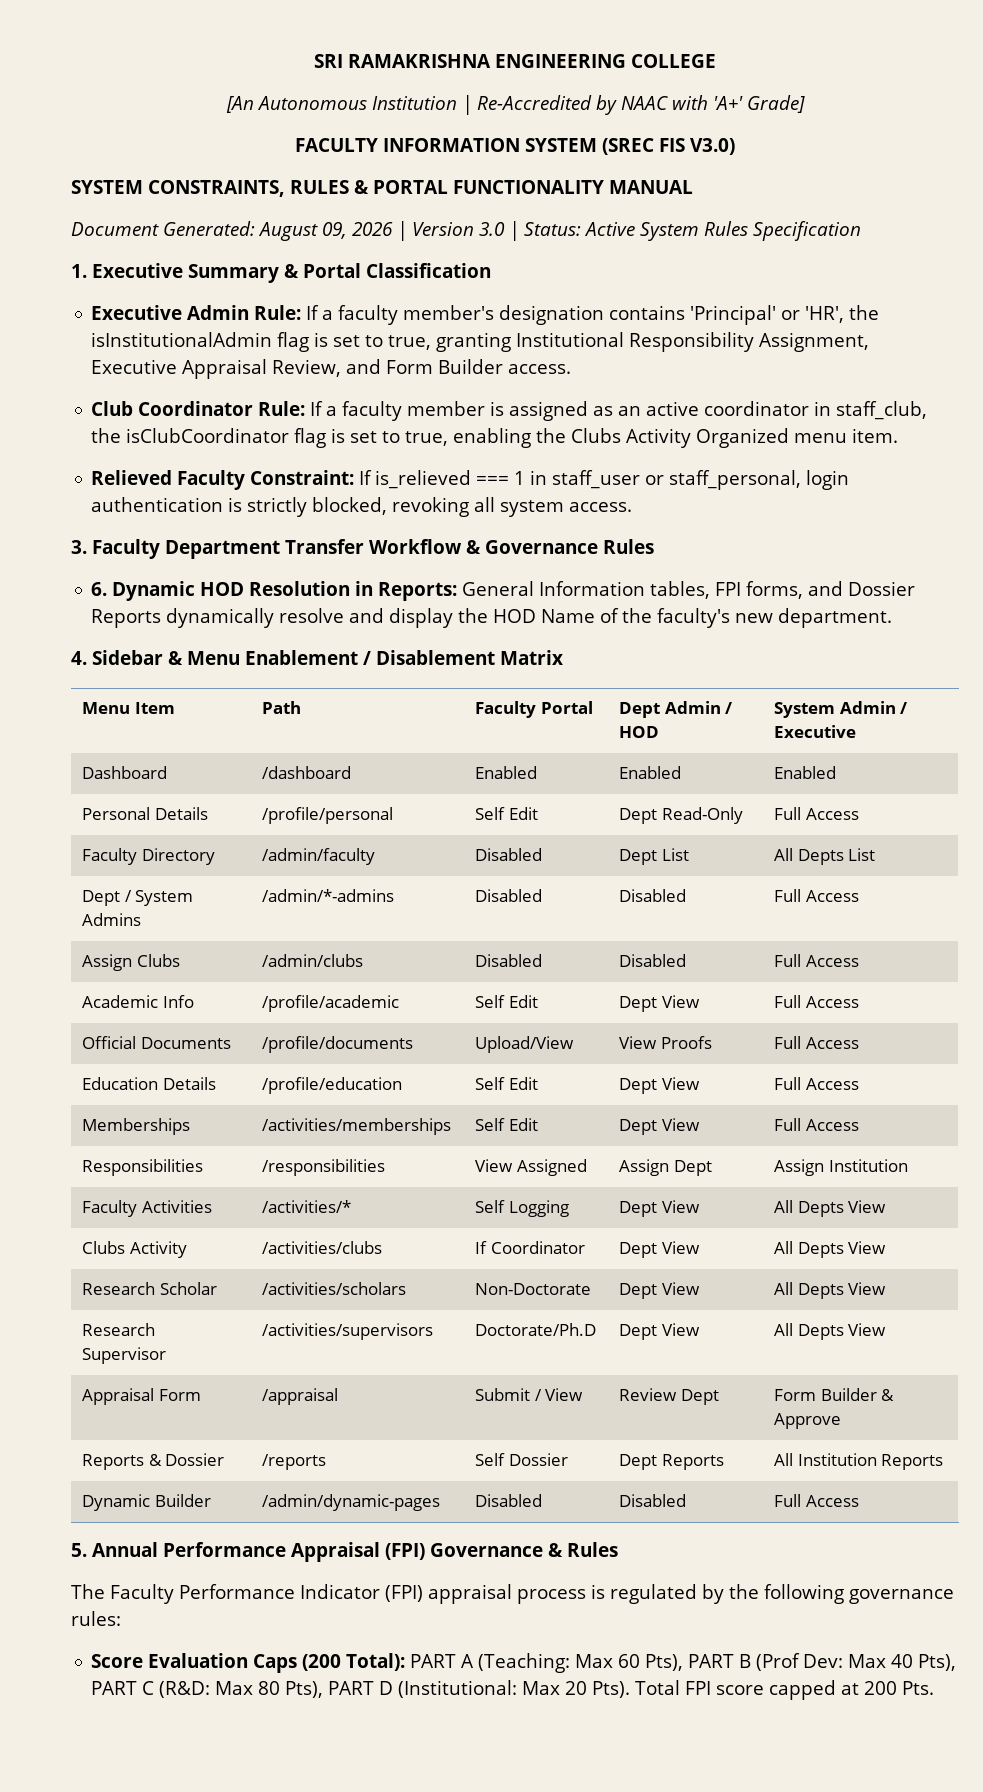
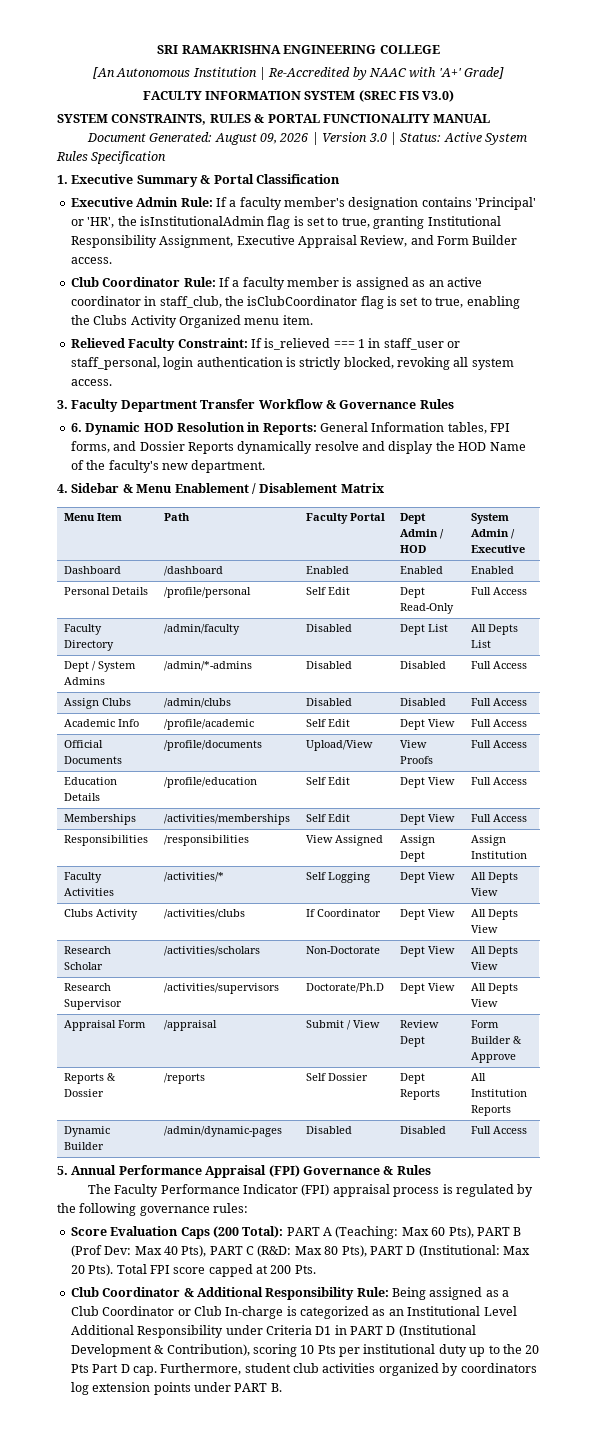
+ Club Coordinator & Additional Responsibility Rule: Being assigned as a Club Coordinator or Club In-charge is categorized as an Institutional Level Additional Responsibility under Criteria D1 in PART D (Institutional Development & Contribution), scoring 10 Pts per institutional duty up to the 20 Pts Part D cap. Furthermore, student club activities organized by coordinators log extension points under PART B.

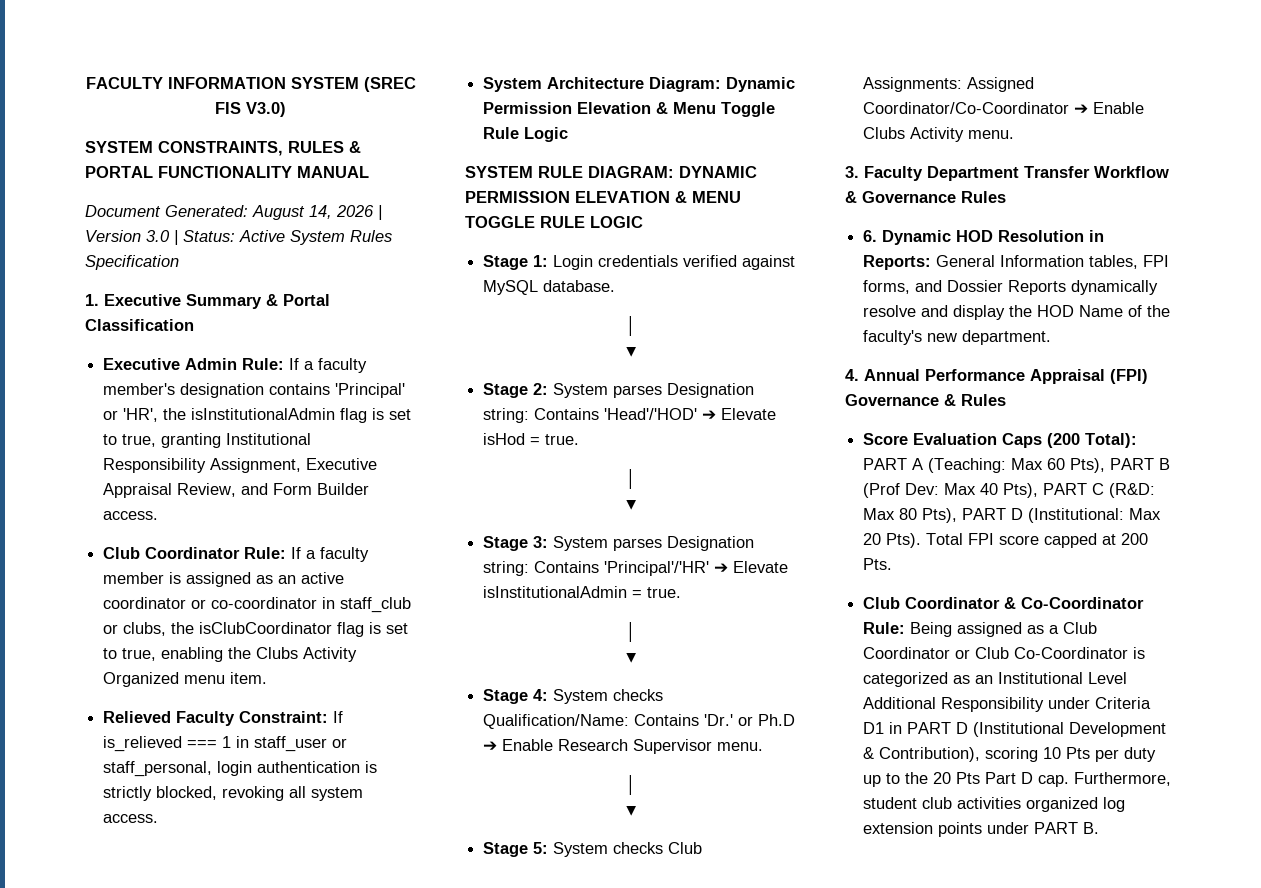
- SRI RAMAKRISHNA ENGINEERING COLLEGE
- [An Autonomous Institution | Re-Accredited by NAAC with 'A+' Grade]
- Document Generated: August 09, 2026 | Version 3.0 | Status: Active System Rules Specification
+ Document Generated: August 14, 2026 | Version 3.0 | Status: Active System Rules Specification
- Club Coordinator Rule: If a faculty member is assigned as an active coordinator in staff_club, the isClubCoordinator flag is set to true, enabling the Clubs Activity Organized menu item.
+ Club Coordinator Rule: If a faculty member is assigned as an active coordinator or co-coordinator in staff_club or clubs, the isClubCoordinator flag is set to true, enabling the Clubs Activity Organized menu item.
+ System Architecture Diagram: Dynamic Permission Elevation & Menu Toggle Rule Logic
+ SYSTEM RULE DIAGRAM: DYNAMIC PERMISSION ELEVATION & MENU TOGGLE RULE LOGIC
+ Stage 1: Login credentials verified against MySQL database.
+ │
+ ▼
+ Stage 2: System parses Designation string: Contains 'Head'/'HOD' ➔ Elevate isHod = true.
+ │
+ ▼
+ Stage 3: System parses Designation string: Contains 'Principal'/'HR' ➔ Elevate isInstitutionalAdmin = true.
+ │
+ ▼
+ Stage 4: System checks Qualification/Name: Contains 'Dr.' or Ph.D ➔ Enable Research Supervisor menu.
+ │
+ ▼
+ Stage 5: System checks Club Assignments: Assigned Coordinator/Co-Coordinator ➔ Enable Clubs Activity menu.
- 4. Sidebar & Menu Enablement / Disablement Matrix
- Menu Item | Path | Faculty Portal | Dept Admin / HOD | System Admin / Executive
- Dashboard | /dashboard | Enabled | Enabled | Enabled
- Personal Details | /profile/personal | Self Edit | Dept Read-Only | Full Access
- Faculty Directory | /admin/faculty | Disabled | Dept List | All Depts List
- Dept / System Admins | /admin/*-admins | Disabled | Disabled | Full Access
- Assign Clubs | /admin/clubs | Disabled | Disabled | Full Access
- Academic Info | /profile/academic | Self Edit | Dept View | Full Access
- Official Documents | /profile/documents | Upload/View | View Proofs | Full Access
- Education Details | /profile/education | Self Edit | Dept View | Full Access
- Memberships | /activities/memberships | Self Edit | Dept View | Full Access
- Responsibilities | /responsibilities | View Assigned | Assign Dept | Assign Institution
- Faculty Activities | /activities/* | Self Logging | Dept View | All Depts View
- Clubs Activity | /activities/clubs | If Coordinator | Dept View | All Depts View
- Research Scholar | /activities/scholars | Non-Doctorate | Dept View | All Depts View
- Research Supervisor | /activities/supervisors | Doctorate/Ph.D | Dept View | All Depts View
- Appraisal Form | /appraisal | Submit / View | Review Dept | Form Builder & Approve
- Reports & Dossier | /reports | Self Dossier | Dept Reports | All Institution Reports
- Dynamic Builder | /admin/dynamic-pages | Disabled | Disabled | Full Access
- 5. Annual Performance Appraisal (FPI) Governance & Rules
+ 4. Annual Performance Appraisal (FPI) Governance & Rules
- The Faculty Performance Indicator (FPI) appraisal process is regulated by the following governance rules:
- Club Coordinator & Additional Responsibility Rule: Being assigned as a Club Coordinator or Club In-charge is categorized as an Institutional Level Additional Responsibility under Criteria D1 in PART D (Institutional Development & Contribution), scoring 10 Pts per institutional duty up to the 20 Pts Part D cap.
+ Club Coordinator & Co-Coordinator Rule: Being assigned as a Club Coordinator or Club Co-Coordinator is categorized as an Institutional Level Additional Responsibility under Criteria D1 in PART D (Institutional Development & Contribution), scoring 10 Pts per duty up to the 20 Pts Part D cap.
- Furthermore, student club activities organized by coordinators log extension points under PART B.
+ Furthermore, student club activities organized log extension points under PART B.

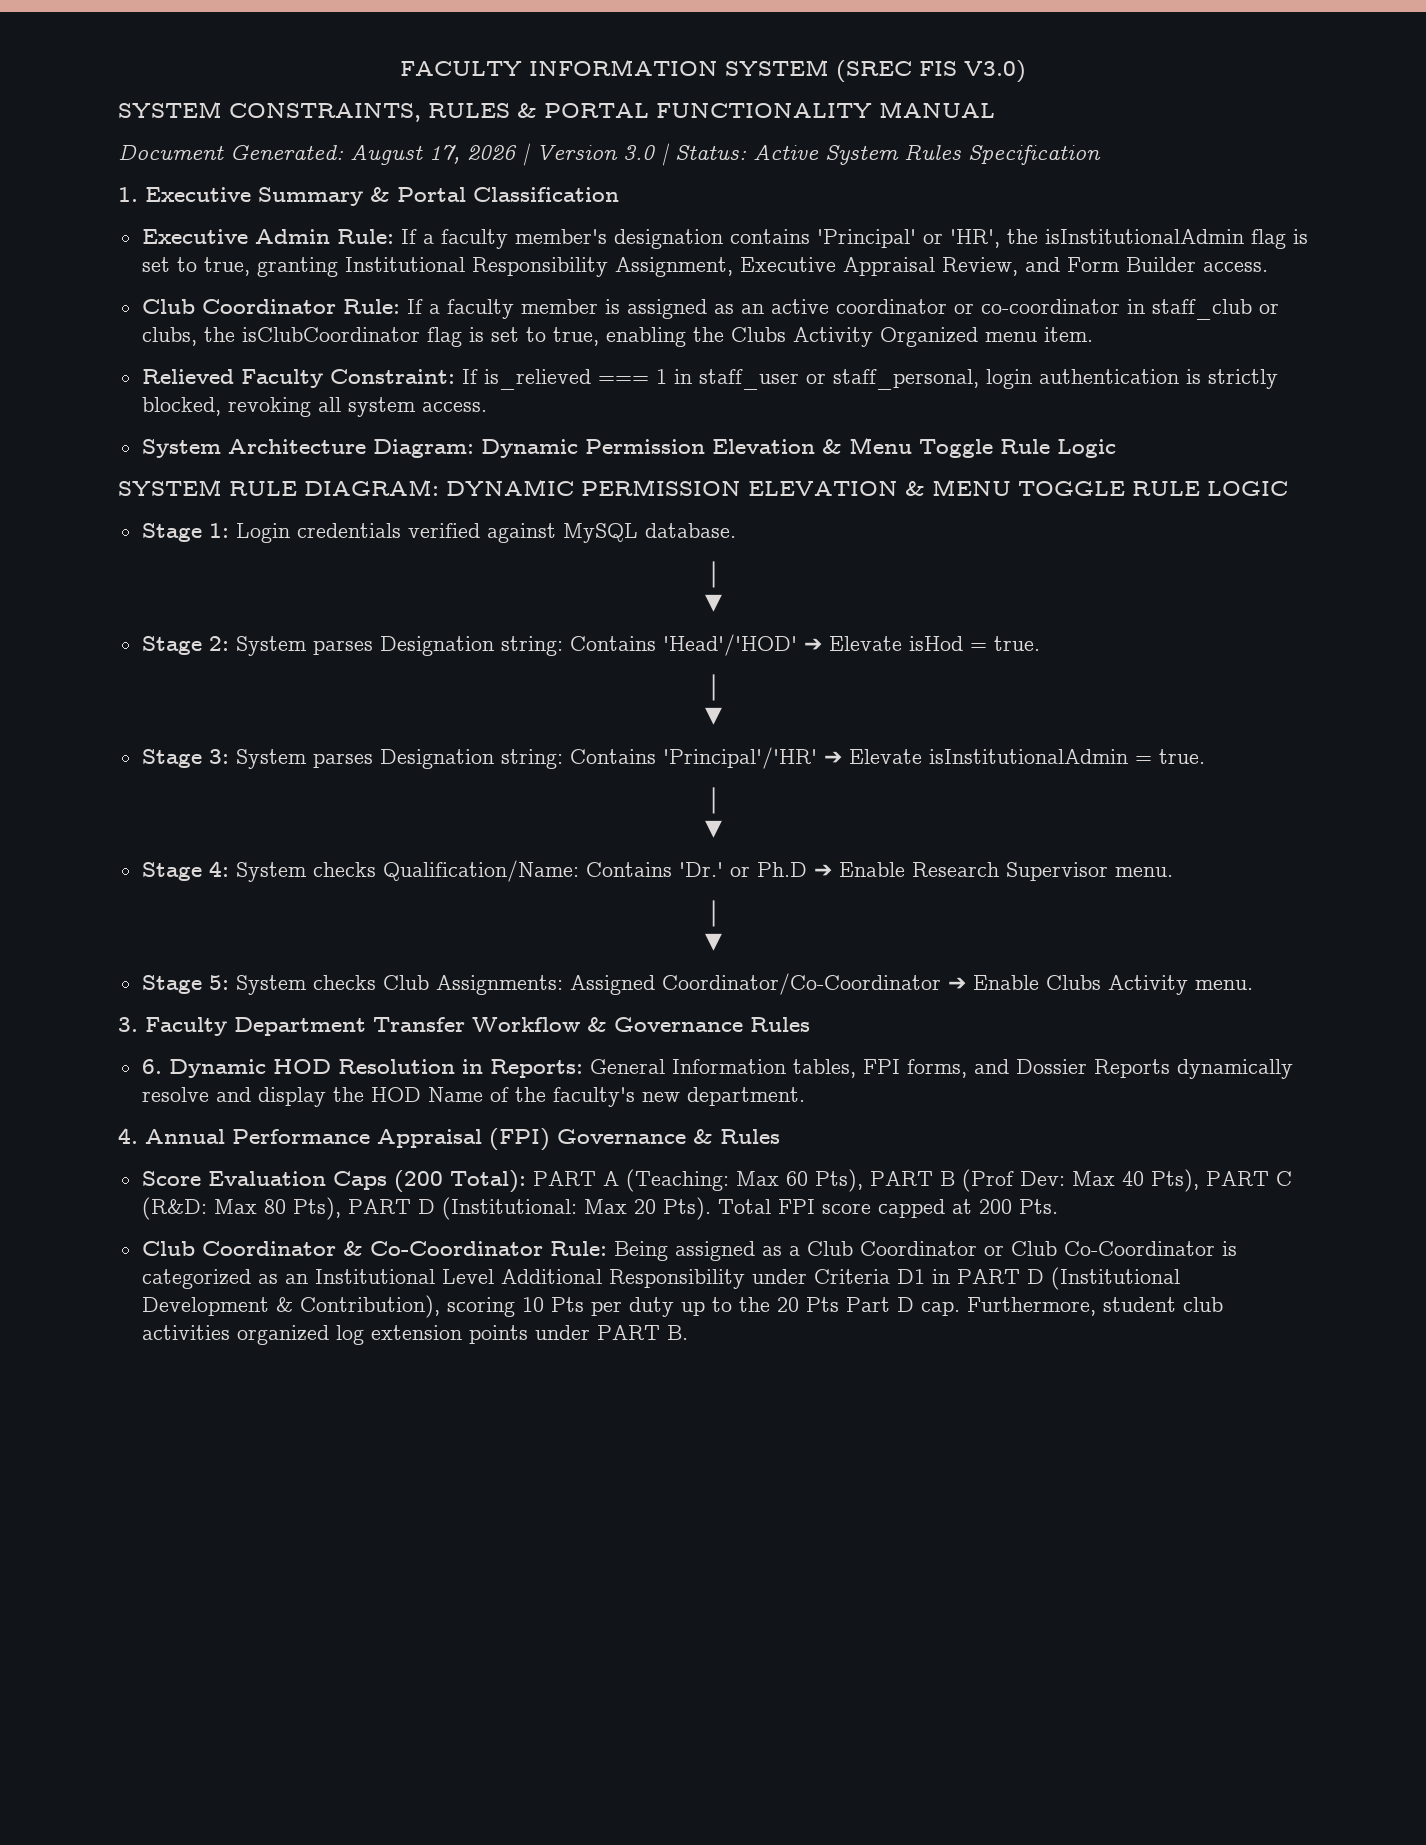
- Document Generated: August 14, 2026 | Version 3.0 | Status: Active System Rules Specification
+ Document Generated: August 17, 2026 | Version 3.0 | Status: Active System Rules Specification

